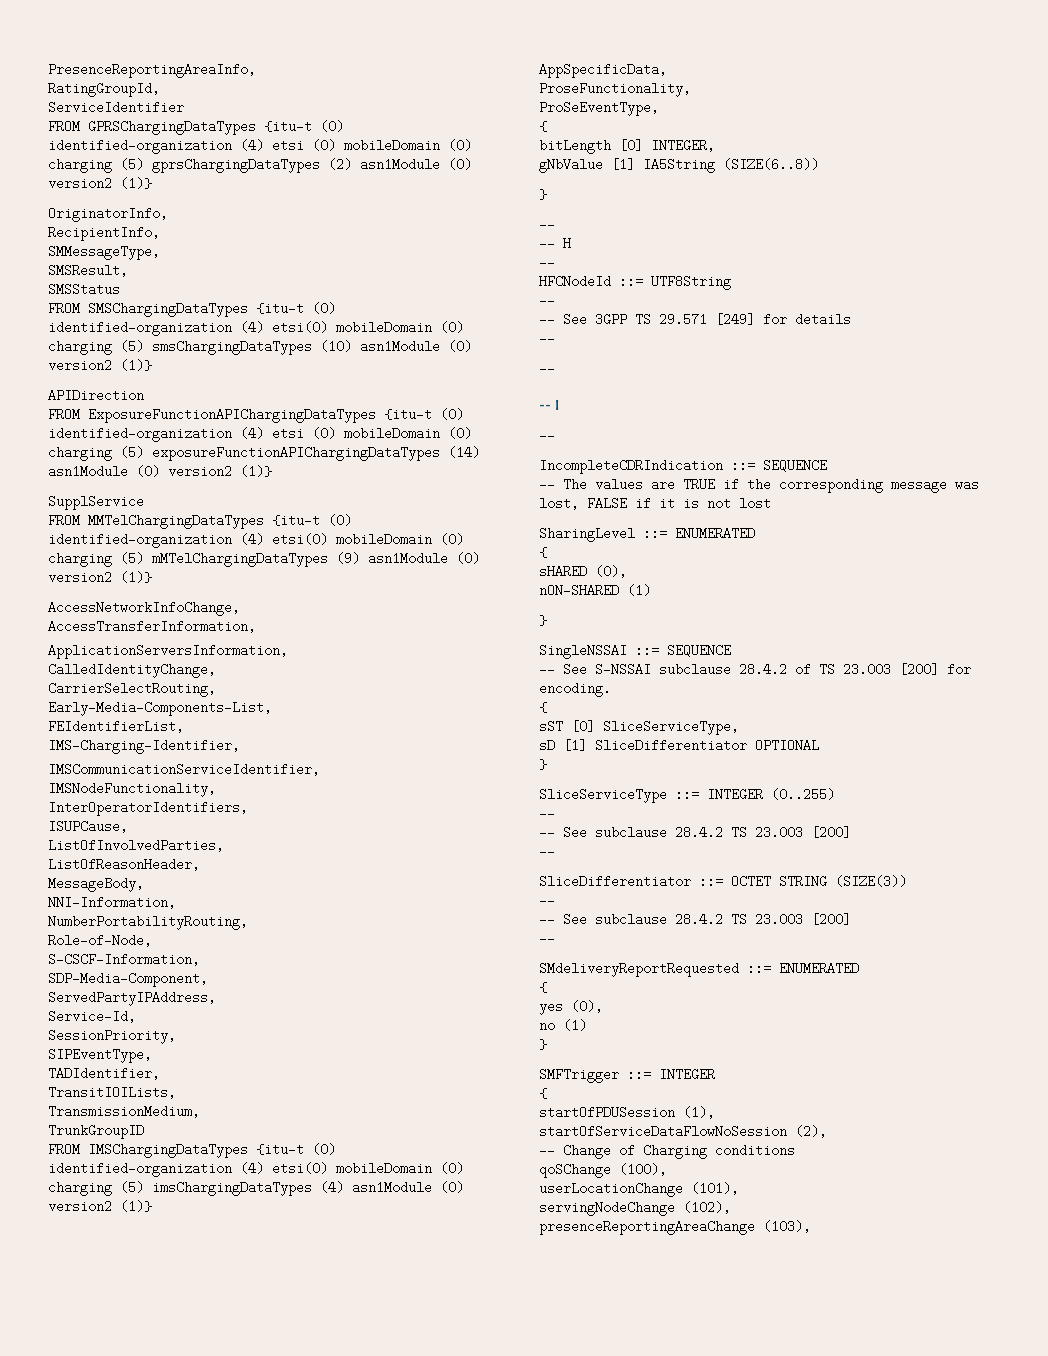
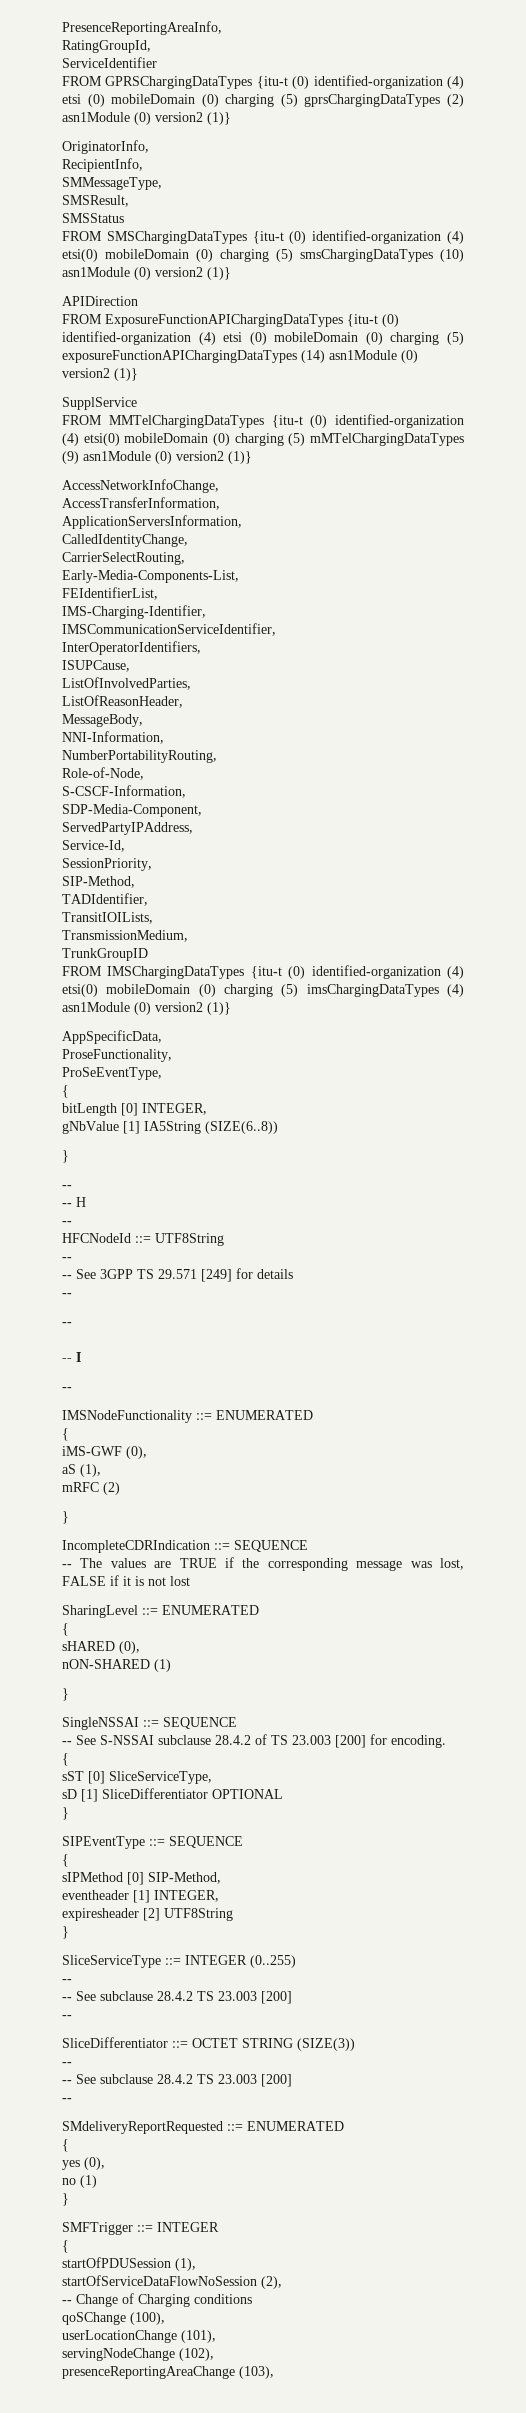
- IMSNodeFunctionality,
  SessionPriority,
- SIPEventType,
+ SIP-Method,
+ IMSNodeFunctionality ::= ENUMERATED
+ {
+ iMS-GWF (0),
+ aS (1),
+ mRFC (2)
+ }
+ SIPEventType ::= SEQUENCE
+ {
+ sIPMethod [0] SIP-Method,
+ eventheader [1] INTEGER,
+ expiresheader [2] UTF8String
+ }

